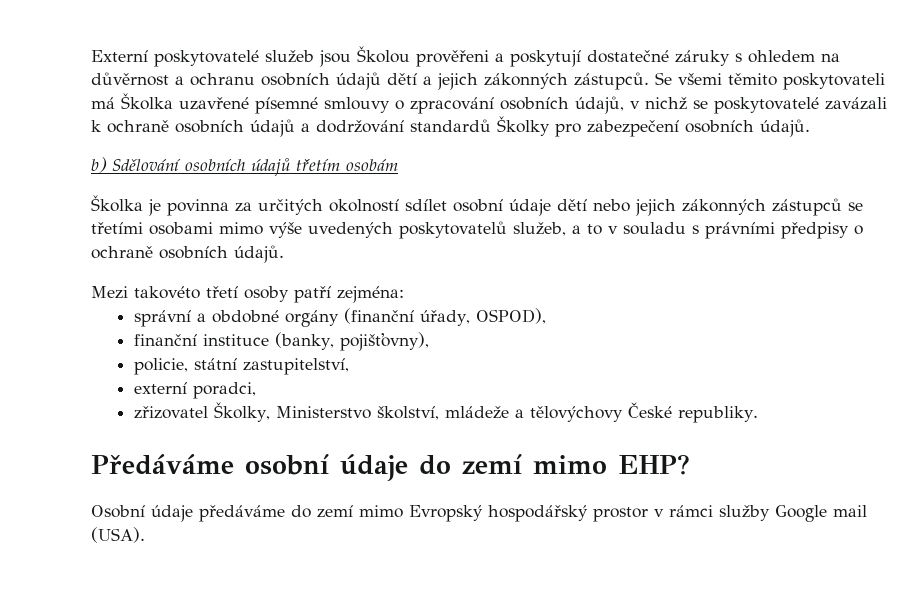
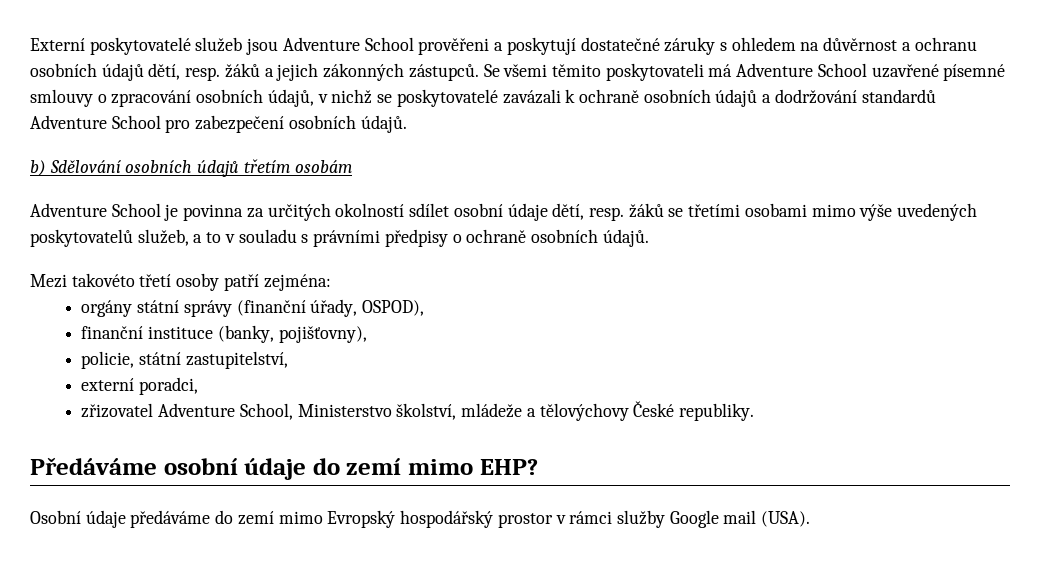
- Externí poskytovatelé služeb jsou Školou prověřeni a poskytují dostatečné záruky s ohledem na důvěrnost a ochranu osobních údajů dětí a jejich zákonných zástupců.
+ Externí poskytovatelé služeb jsou Adventure School prověřeni a poskytují dostatečné záruky s ohledem na důvěrnost a ochranu osobních údajů dětí, resp. žáků a jejich zákonných zástupců.
- Se všemi těmito poskytovateli má Školka uzavřené písemné smlouvy o zpracování osobních údajů, v nichž se poskytovatelé zavázali k ochraně osobních údajů a dodržování standardů Školky pro zabezpečení osobních údajů.
+ Se všemi těmito poskytovateli má Adventure School uzavřené písemné smlouvy o zpracování osobních údajů, v nichž se poskytovatelé zavázali k ochraně osobních údajů a dodržování standardů Adventure School pro zabezpečení osobních údajů.
- Školka je povinna za určitých okolností sdílet osobní údaje dětí nebo jejich zákonných zástupců se třetími osobami mimo výše uvedených poskytovatelů služeb, a to v souladu s právními předpisy o ochraně osobních údajů.
+ Adventure School je povinna za určitých okolností sdílet osobní údaje dětí, resp. žáků se třetími osobami mimo výše uvedených poskytovatelů služeb, a to v souladu s právními předpisy o ochraně osobních údajů.
- správní a obdobné orgány (finanční úřady, OSPOD),
+ orgány státní správy (finanční úřady, OSPOD),
- zřizovatel Školky, Ministerstvo školství, mládeže a tělovýchovy České republiky.
+ zřizovatel Adventure School, Ministerstvo školství, mládeže a tělovýchovy České republiky.

